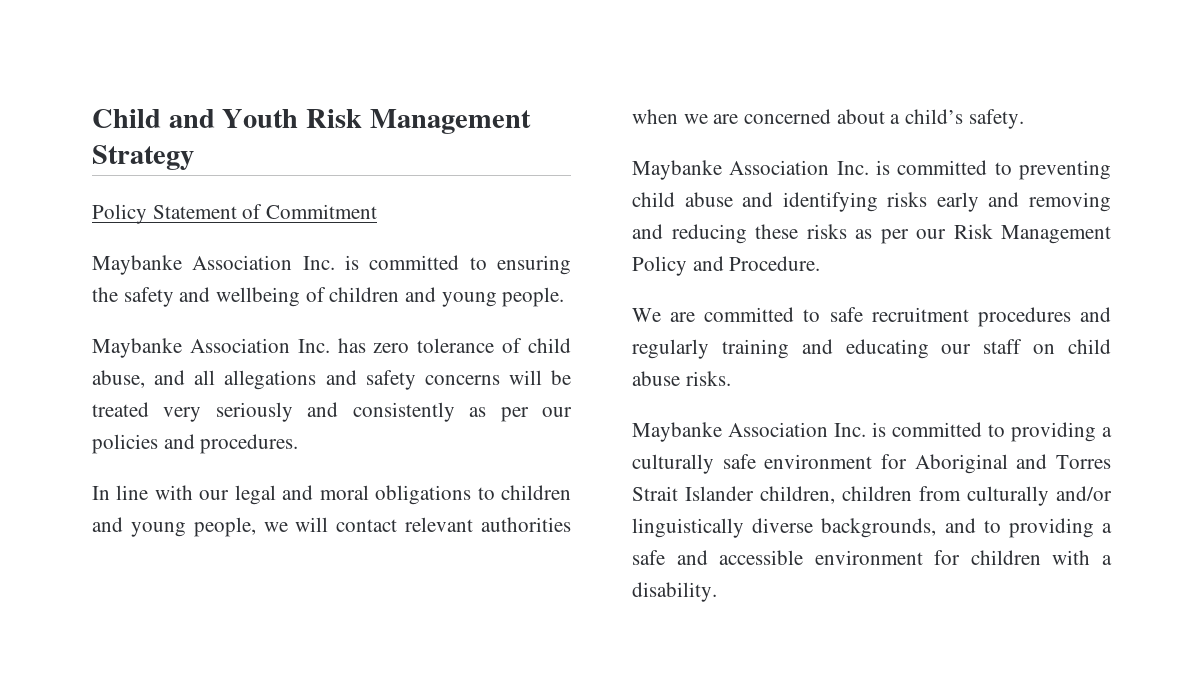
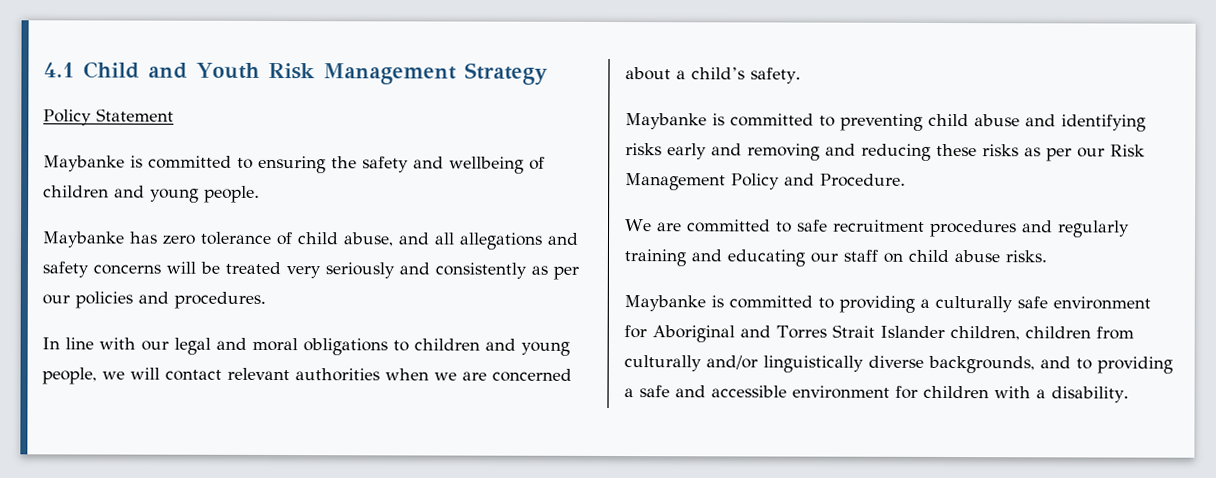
- Child and Youth Risk Management Strategy
+ 4.1 Child and Youth Risk Management Strategy
- Policy Statement of Commitment
- Maybanke Association Inc. is committed to ensuring the safety and wellbeing of children and young people.
+ Policy Statement
+ Maybanke is committed to ensuring the safety and wellbeing of children and young people.
- Maybanke Association Inc. has zero tolerance of child abuse, and all allegations and safety concerns will be treated very seriously and consistently as per our policies and procedures.
+ Maybanke has zero tolerance of child abuse, and all allegations and safety concerns will be treated very seriously and consistently as per our policies and procedures.
- Maybanke Association Inc. is committed to preventing child abuse and identifying risks early and removing and reducing these risks as per our Risk Management Policy and Procedure.
+ Maybanke is committed to preventing child abuse and identifying risks early and removing and reducing these risks as per our Risk Management Policy and Procedure.
- Maybanke Association Inc. is committed to providing a culturally safe environment for Aboriginal and Torres Strait Islander children, children from culturally and/or linguistically diverse backgrounds, and to providing a safe and accessible environment for children with a disability.
+ Maybanke is committed to providing a culturally safe environment for Aboriginal and Torres Strait Islander children, children from culturally and/or linguistically diverse backgrounds, and to providing a safe and accessible environment for children with a disability.

